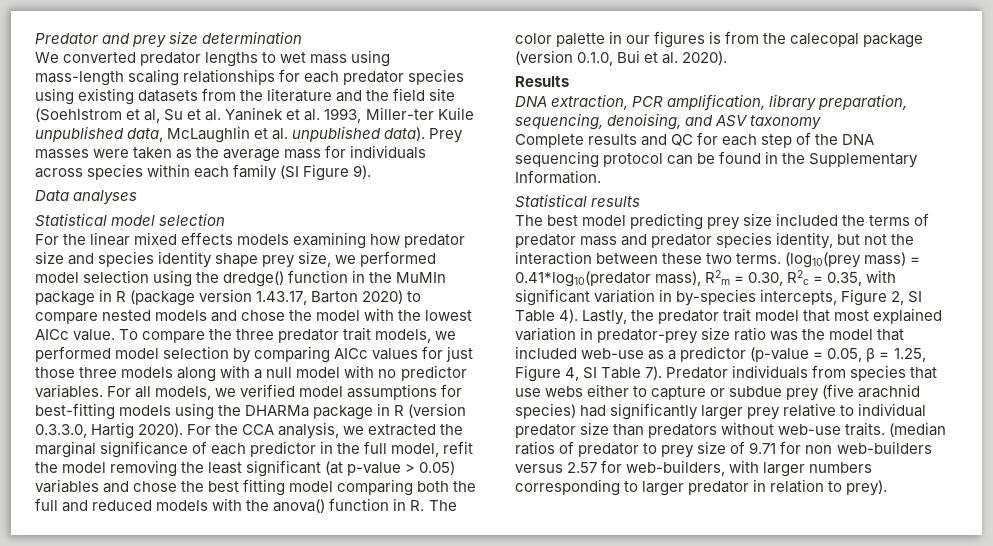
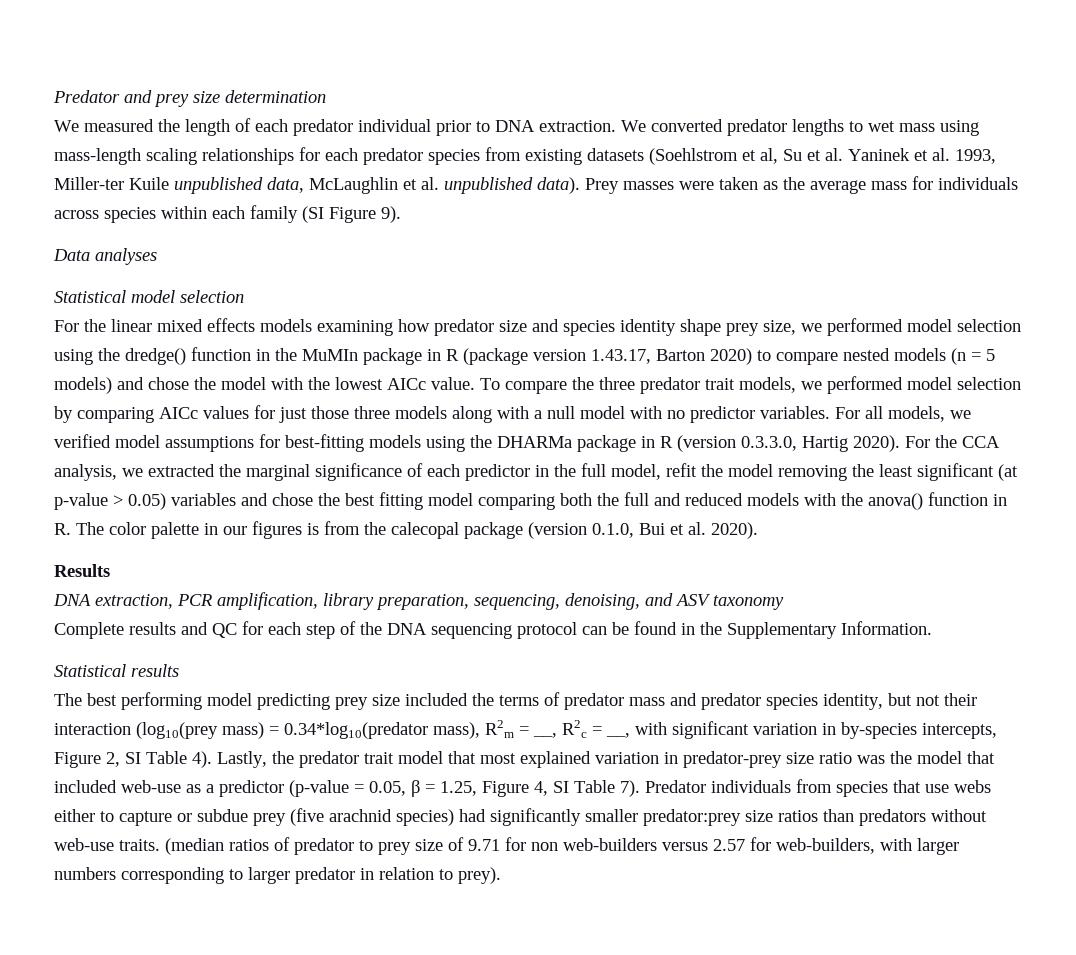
- We converted predator lengths to wet mass using mass-length scaling relationships for each predator species using existing datasets from the literature and the field site (Soehlstrom et al, Su et al. Yaninek et al. 1993, Miller-ter Kuile unpublished data, McLaughlin et al. unpublished data).
+ We measured the length of each predator individual prior to DNA extraction. We converted predator lengths to wet mass using mass-length scaling relationships for each predator species from existing datasets (Soehlstrom et al, Su et al. Yaninek et al. 1993, Miller-ter Kuile unpublished data, McLaughlin et al. unpublished data).
- For the linear mixed effects models examining how predator size and species identity shape prey size, we performed model selection using the dredge() function in the MuMIn package in R (package version 1.43.17, Barton 2020) to compare nested models and chose the model with the lowest AICc value.
+ For the linear mixed effects models examining how predator size and species identity shape prey size, we performed model selection using the dredge() function in the MuMIn package in R (package version 1.43.17, Barton 2020) to compare nested models (n = 5 models) and chose the model with the lowest AICc value.
- The best model predicting prey size included the terms of predator mass and predator species identity, but not the interaction between these two terms. (log10(prey mass) = 0.41*log10(predator mass), R2m = 0.30, R2c = 0.35, with significant variation in by-species intercepts, Figure 2, SI Table 4).
+ The best performing model predicting prey size included the terms of predator mass and predator species identity, but not their interaction (log10(prey mass) = 0.34*log10(predator mass), R2m = __, R2c = __, with significant variation in by-species intercepts, Figure 2, SI Table 4).
- Predator individuals from species that use webs either to capture or subdue prey (five arachnid species) had significantly larger prey relative to individual predator size than predators without web-use traits.
+ Predator individuals from species that use webs either to capture or subdue prey (five arachnid species) had significantly smaller predator:prey size ratios than predators without web-use traits.

